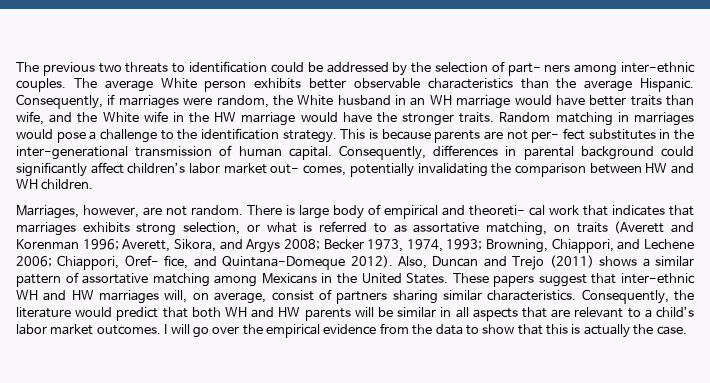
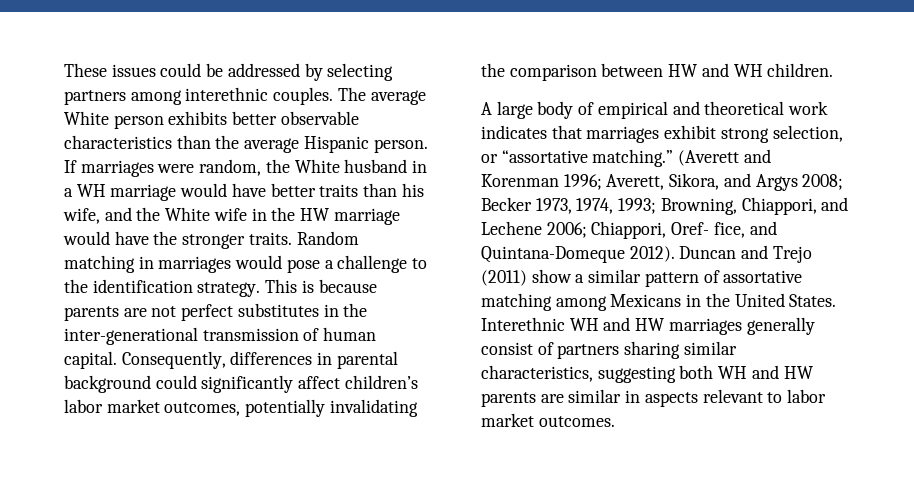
- The previous two threats to identification could be addressed by the selection of part- ners among inter-ethnic couples.
+ These issues could be addressed by selecting partners among interethnic couples.
- The average White person exhibits better observable characteristics than the average Hispanic. Consequently, if marriages were random, the White husband in an WH marriage would have better traits than wife, and the White wife in the HW marriage would have the stronger traits.
+ The average White person exhibits better observable characteristics than the average Hispanic person. If marriages were random, the White husband in a WH marriage would have better traits than his wife, and the White wife in the HW marriage would have the stronger traits.
- This is because parents are not per- fect substitutes in the inter-generational transmission of human capital.
+ This is because parents are not perfect substitutes in the inter-generational transmission of human capital.
- Consequently, differences in parental background could significantly affect children’s labor market out- comes, potentially invalidating the comparison between HW and WH children.
+ Consequently, differences in parental background could significantly affect children’s labor market outcomes, potentially invalidating the comparison between HW and WH children.
- Marriages, however, are not random. There is large body of empirical and theoreti- cal work that indicates that marriages exhibits strong selection, or what is referred to as assortative matching, on traits (Averett and Korenman 1996; Averett, Sikora, and Argys 2008; Becker 1973, 1974, 1993; Browning, Chiappori, and Lechene 2006; Chiappori, Oref- fice, and Quintana-Domeque 2012).
+ A large body of empirical and theoretical work indicates that marriages exhibit strong selection, or “assortative matching.” (Averett and Korenman 1996; Averett, Sikora, and Argys 2008; Becker 1973, 1974, 1993; Browning, Chiappori, and Lechene 2006; Chiappori, Oref- fice, and Quintana-Domeque 2012).
- Also, Duncan and Trejo (2011) shows a similar pattern of assortative matching among Mexicans in the United States.
+ Duncan and Trejo (2011) show a similar pattern of assortative matching among Mexicans in the United States.
- These papers suggest that inter-ethnic WH and HW marriages will, on average, consist of partners sharing similar characteristics. Consequently, the literature would predict that both WH and HW parents will be similar in all aspects that are relevant to a child’s labor market outcomes. I will go over the empirical evidence from the data to show that this is actually the case.
+ Interethnic WH and HW marriages generally consist of partners sharing similar characteristics, suggesting both WH and HW parents are similar in aspects relevant to labor market outcomes.

